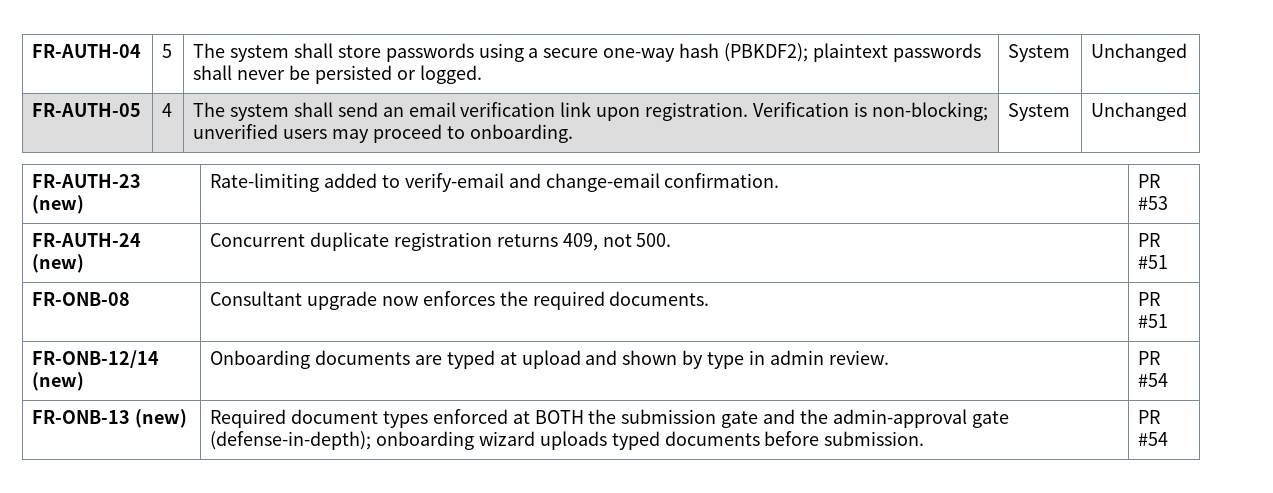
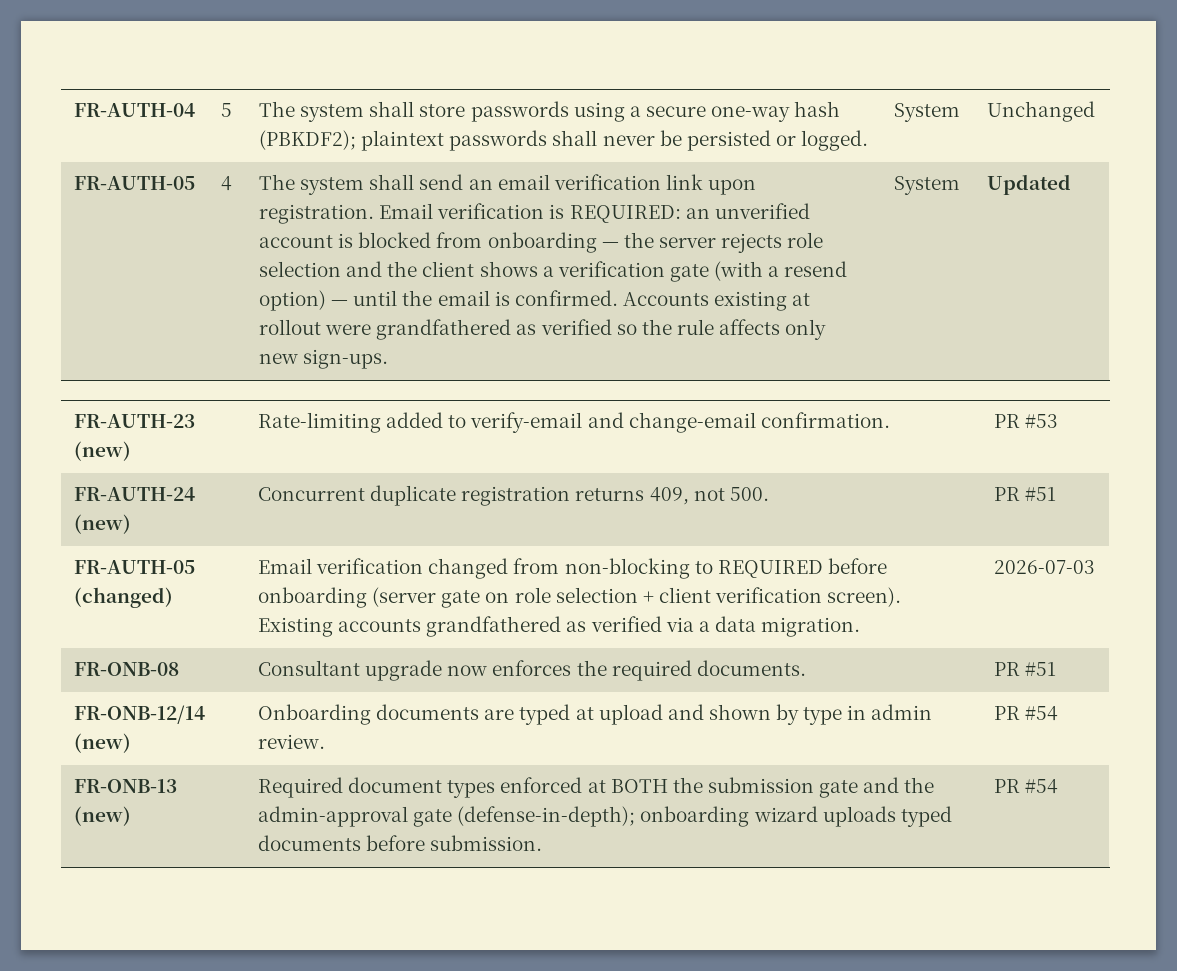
- Verification is non-blocking; unverified users may proceed to onboarding. | System | Unchanged
+ Email verification is REQUIRED: an unverified account is blocked from onboarding — the server rejects role selection and the client shows a verification gate (with a resend option) — until the email is confirmed. Accounts existing at rollout were grandfathered as verified so the rule affects only new sign-ups. | System | Updated
+ FR-AUTH-05 (changed) | Email verification changed from non-blocking to REQUIRED before onboarding (server gate on role selection + client verification screen). Existing accounts grandfathered as verified via a data migration. | 2026-07-03

